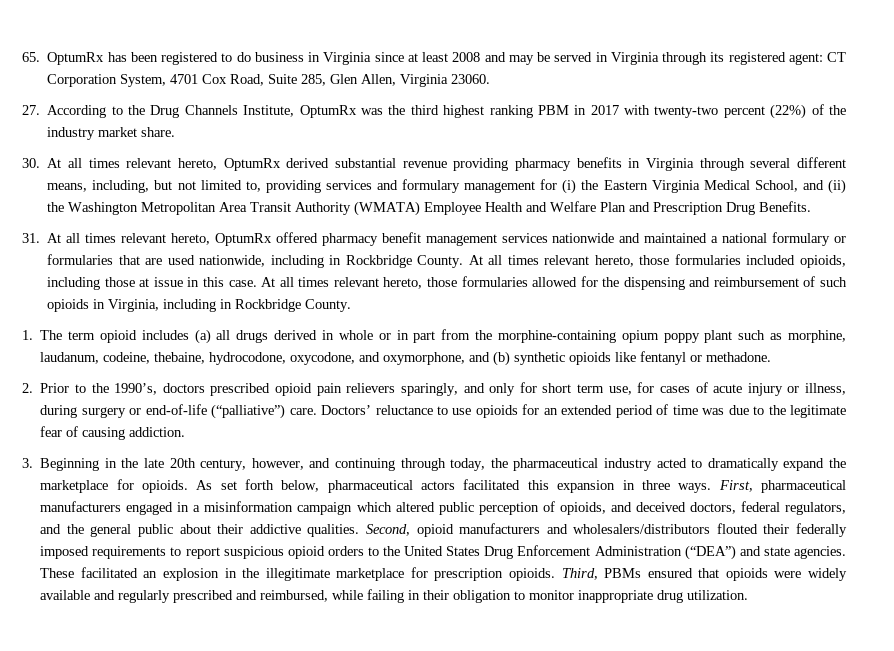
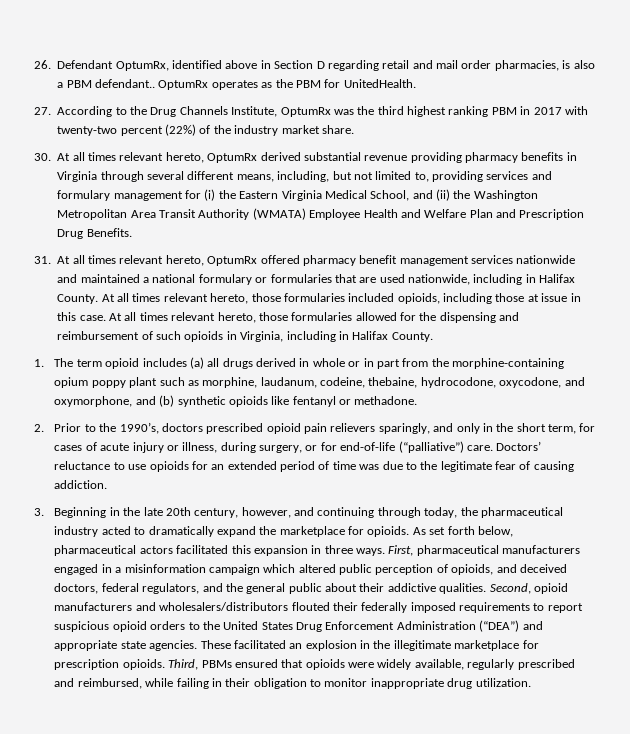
- 65. OptumRx has been registered to do business in Virginia since at least 2008 and may be served in Virginia through its registered agent: CT Corporation System, 4701 Cox Road, Suite 285, Glen Allen, Virginia 23060.
+ 26. Defendant OptumRx, identified above in Section D regarding retail and mail order pharmacies, is also a PBM defendant.. OptumRx operates as the PBM for UnitedHealth.
- 31. At all times relevant hereto, OptumRx offered pharmacy benefit management services nationwide and maintained a national formulary or formularies that are used nationwide, including in Rockbridge County.
+ 31. At all times relevant hereto, OptumRx offered pharmacy benefit management services nationwide and maintained a national formulary or formularies that are used nationwide, including in Halifax County.
- At all times relevant hereto, those formularies allowed for the dispensing and reimbursement of such opioids in Virginia, including in Rockbridge County.
+ At all times relevant hereto, those formularies allowed for the dispensing and reimbursement of such opioids in Virginia, including in Halifax County.
- 2. Prior to the 1990’s, doctors prescribed opioid pain relievers sparingly, and only for short term use, for cases of acute injury or illness, during surgery or end-of-life (“palliative”) care.
+ 2. Prior to the 1990’s, doctors prescribed opioid pain relievers sparingly, and only in the short term, for cases of acute injury or illness, during surgery, or for end-of-life (“palliative”) care.
- Second, opioid manufacturers and wholesalers/distributors flouted their federally imposed requirements to report suspicious opioid orders to the United States Drug Enforcement Administration (“DEA”) and state agencies.
+ Second, opioid manufacturers and wholesalers/distributors flouted their federally imposed requirements to report suspicious opioid orders to the United States Drug Enforcement Administration (“DEA”) and appropriate state agencies.
- Third, PBMs ensured that opioids were widely available and regularly prescribed and reimbursed, while failing in their obligation to monitor inappropriate drug utilization.
+ Third, PBMs ensured that opioids were widely available, regularly prescribed and reimbursed, while failing in their obligation to monitor inappropriate drug utilization.

